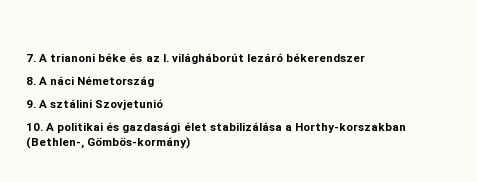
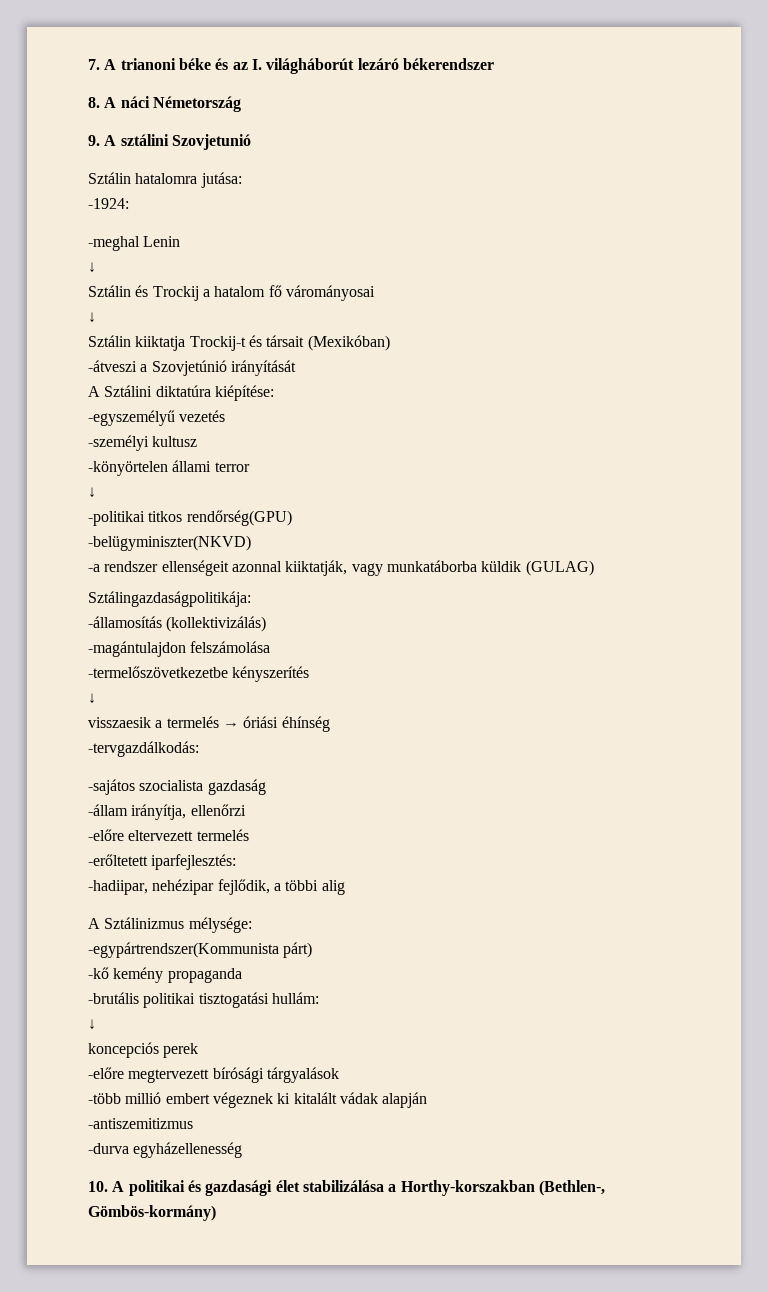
+ Sztálin hatalomra jutása:
+ -1924:
+ -meghal Lenin
+ ↓
+ Sztálin és Trockij a hatalom fő várományosai
+ ↓
+ Sztálin kiiktatja Trockij-t és társait (Mexikóban)
+ -átveszi a Szovjetúnió irányítását
+ A Sztálini diktatúra kiépítése:
+ -egyszemélyű vezetés
+ -személyi kultusz
+ -könyörtelen állami terror
+ ↓
+ -politikai titkos rendőrség(GPU)
+ -belügyminiszter(NKVD)
+ -a rendszer ellenségeit azonnal kiiktatják, vagy munkatáborba küldik (GULAG)
+ Sztálingazdaságpolitikája:
+ -államosítás (kollektivizálás)
+ -magántulajdon felszámolása
+ -termelőszövetkezetbe kényszerítés
+ ↓
+ visszaesik a termelés → óriási éhínség
+ -tervgazdálkodás:
+ -sajátos szocialista gazdaság
+ -állam irányítja, ellenőrzi
+ -előre eltervezett termelés
+ -erőltetett iparfejlesztés:
+ -hadiipar, nehézipar fejlődik, a többi alig
+ A Sztálinizmus mélysége:
+ -egypártrendszer(Kommunista párt)
+ -kő kemény propaganda
+ -brutális politikai tisztogatási hullám:
+ ↓
+ koncepciós perek
+ -előre megtervezett bírósági tárgyalások
+ -több millió embert végeznek ki kitalált vádak alapján
+ -antiszemitizmus
+ -durva egyházellenesség

